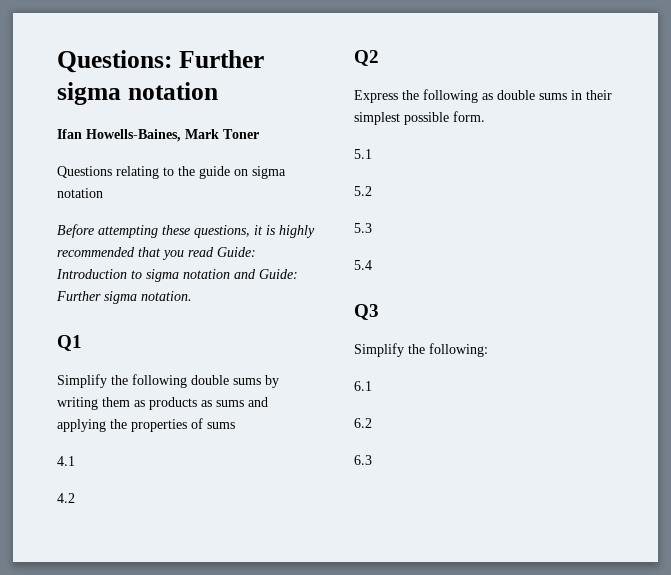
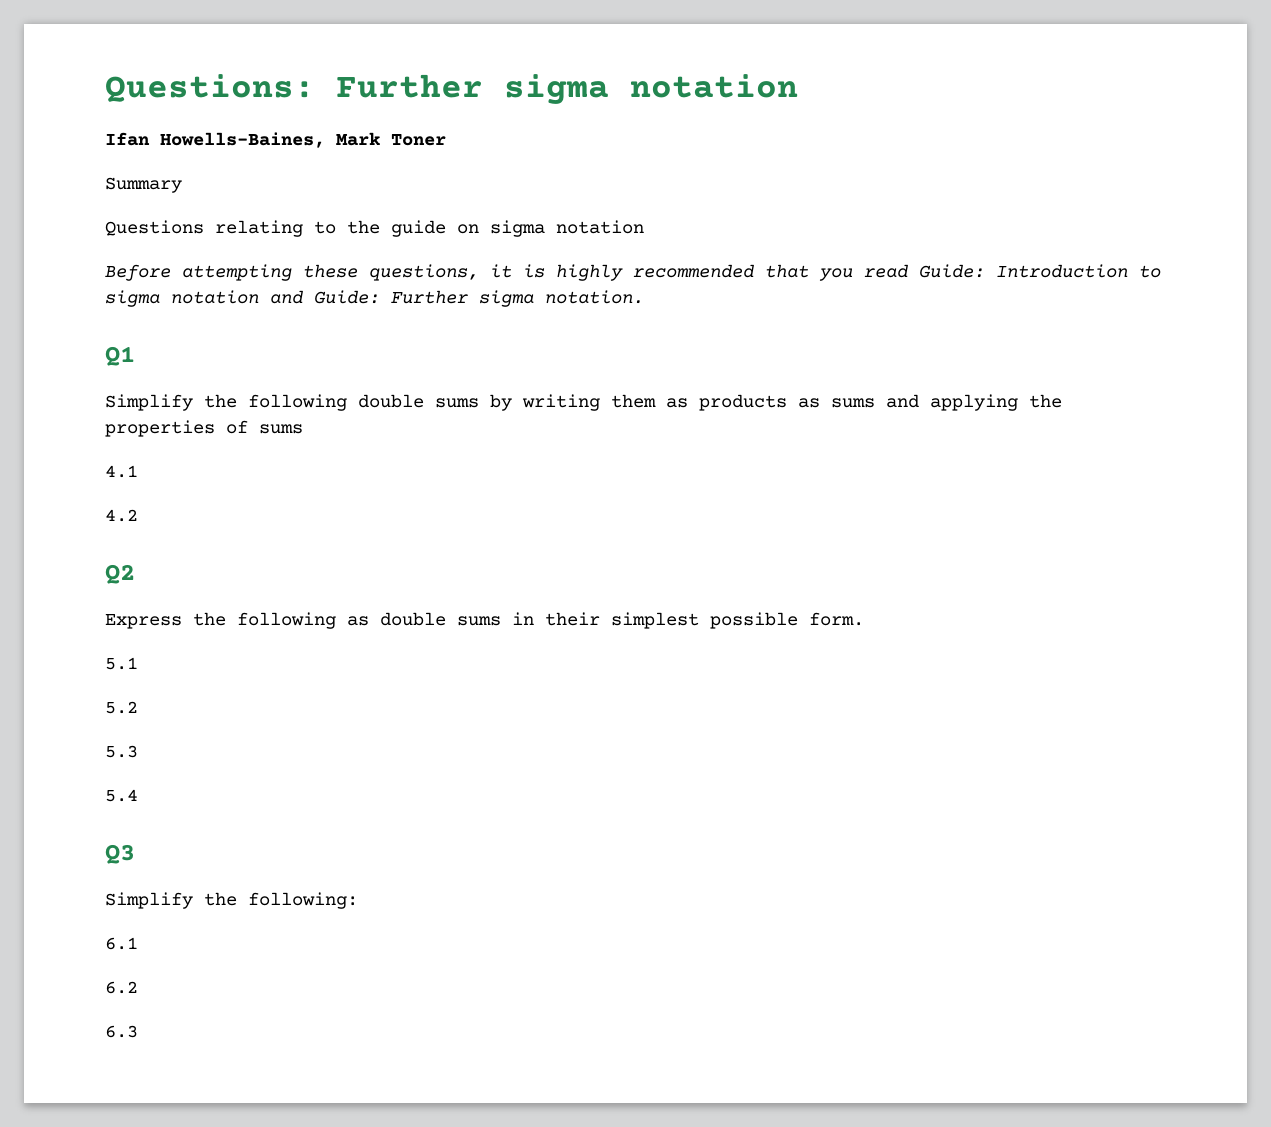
+ Summary

